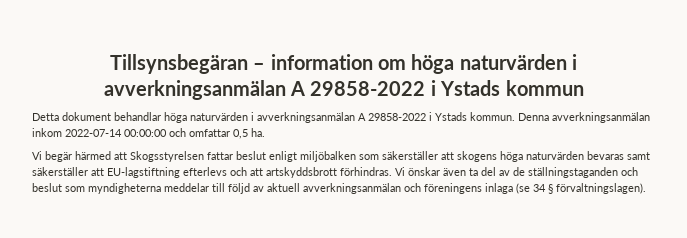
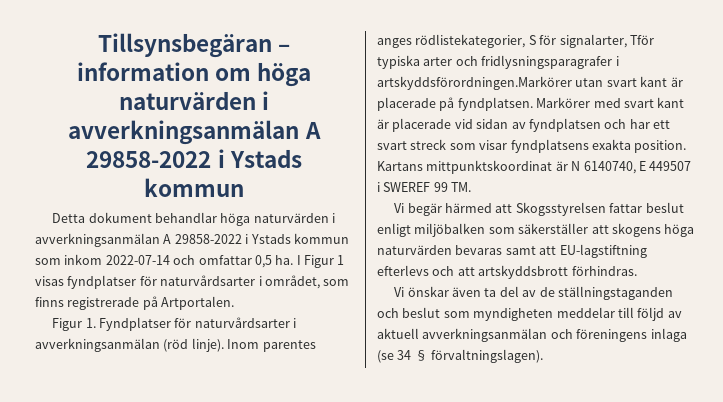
- Detta dokument behandlar höga naturvärden i avverkningsanmälan A 29858-2022 i Ystads kommun. Denna avverkningsanmälan inkom 2022-07-14 00:00:00 och omfattar 0,5 ha.
+ Detta dokument behandlar höga naturvärden i avverkningsanmälan A 29858-2022 i Ystads kommun som inkom 2022-07-14 och omfattar 0,5 ha. I Figur 1 visas fyndplatser för naturvårdsarter i området, som finns registrerade på Artportalen.
+ Figur 1. Fyndplatser för naturvårdsarter i avverkningsanmälan (röd linje). Inom parentes anges rödlistekategorier, S för signalarter, Tför typiska arter och fridlysningsparagrafer i artskyddsförordningen.Markörer utan svart kant är placerade på fyndplatsen. Markörer med svart kant är placerade vid sidan av fyndplatsen och har ett svart streck som visar fyndplatsens exakta position. Kartans mittpunktskoordinat är N 6140740, E 449507 i SWEREF 99 TM.
- Vi begär härmed att Skogsstyrelsen fattar beslut enligt miljöbalken som säkerställer att skogens höga naturvärden bevaras samt säkerställer att EU-lagstiftning efterlevs och att artskyddsbrott förhindras. Vi önskar även ta del av de ställningstaganden och beslut som myndigheterna meddelar till följd av aktuell avverkningsanmälan och föreningens inlaga (se 34 § förvaltningslagen).
+ Vi begär härmed att Skogsstyrelsen fattar beslut enligt miljöbalken som säkerställer att skogens höga naturvärden bevaras samt att EU-lagstiftning efterlevs och att artskyddsbrott förhindras.
+ Vi önskar även ta del av de ställningstaganden och beslut som myndigheten meddelar till följd av aktuell avverkningsanmälan och föreningens inlaga (se 34 § förvaltningslagen).

